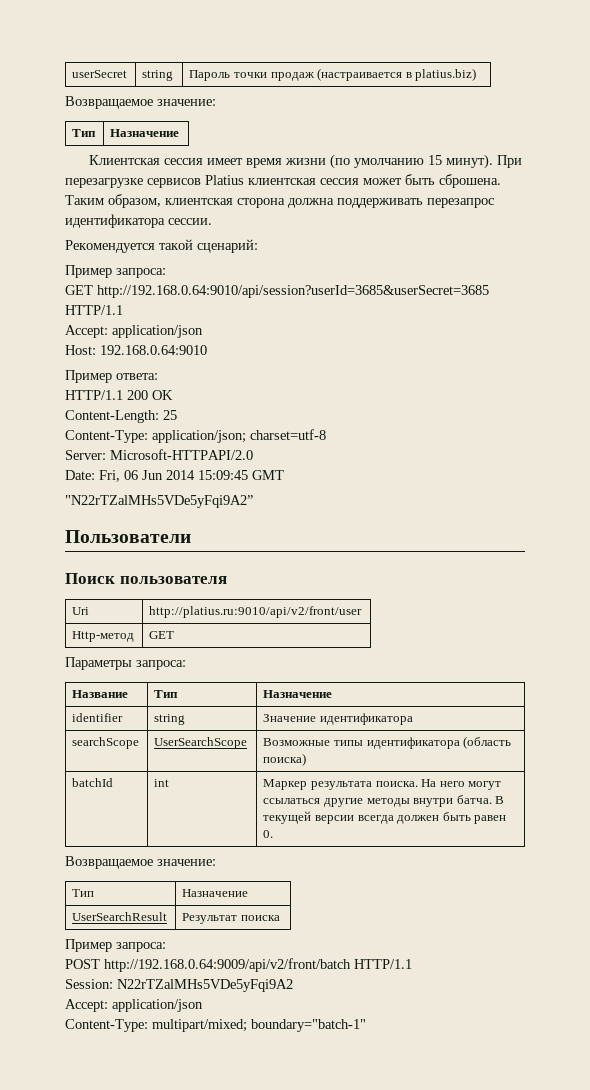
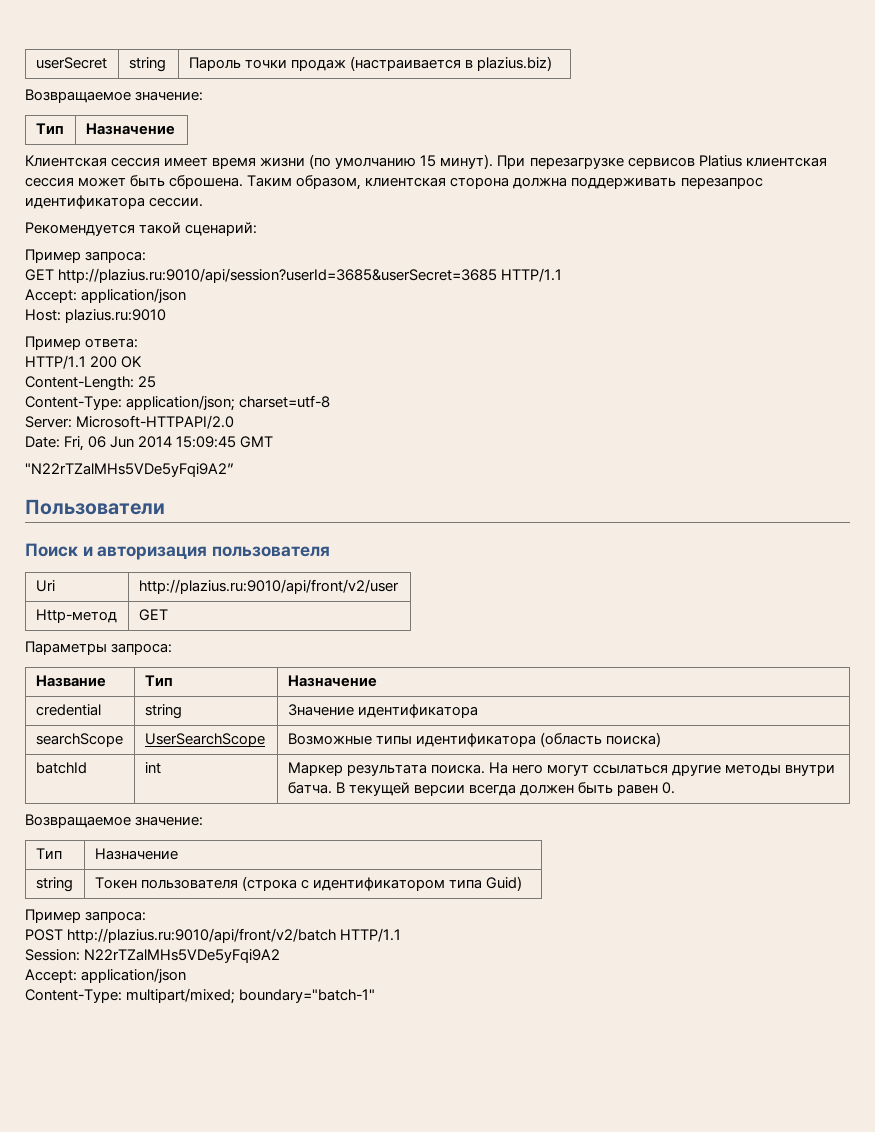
- userSecret | string | Пароль точки продаж (настраивается в platius.biz)
+ userSecret | string | Пароль точки продаж (настраивается в plazius.biz)
- GET http://192.168.0.64:9010/api/session?userId=3685&userSecret=3685 HTTP/1.1
+ GET http://plazius.ru:9010/api/session?userId=3685&userSecret=3685 HTTP/1.1
- Host: 192.168.0.64:9010
+ Host: plazius.ru:9010
- Поиск пользователя
+ Поиск и авторизация пользователя
- Uri | http://platius.ru:9010/api/v2/front/user
+ Uri | http://plazius.ru:9010/api/front/v2/user
- identifier | string | Значение идентификатора
+ credential | string | Значение идентификатора
- UserSearchResult | Результат поиска
+ string | Токен пользователя (строка с идентификатором типа Guid)
- POST http://192.168.0.64:9009/api/v2/front/batch HTTP/1.1
+ POST http://plazius.ru:9010/api/front/v2/batch HTTP/1.1

